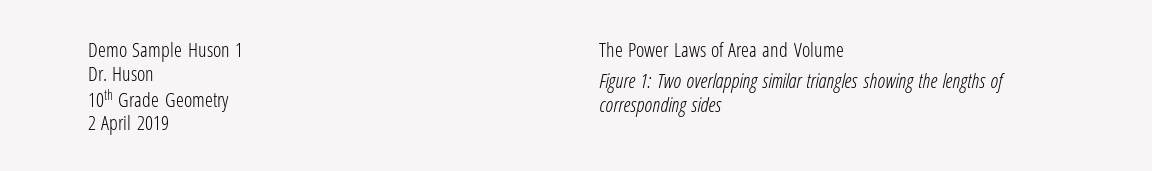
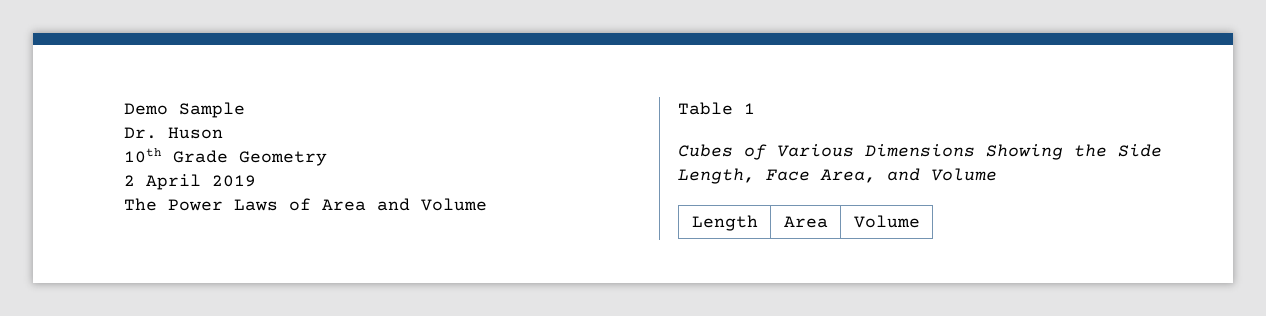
- Demo Sample Huson 1
+ Demo Sample
- Figure 1: Two overlapping similar triangles showing the lengths of corresponding sides
+ Table 1
+ Cubes of Various Dimensions Showing the Side Length, Face Area, and Volume
+ Length | Area | Volume

